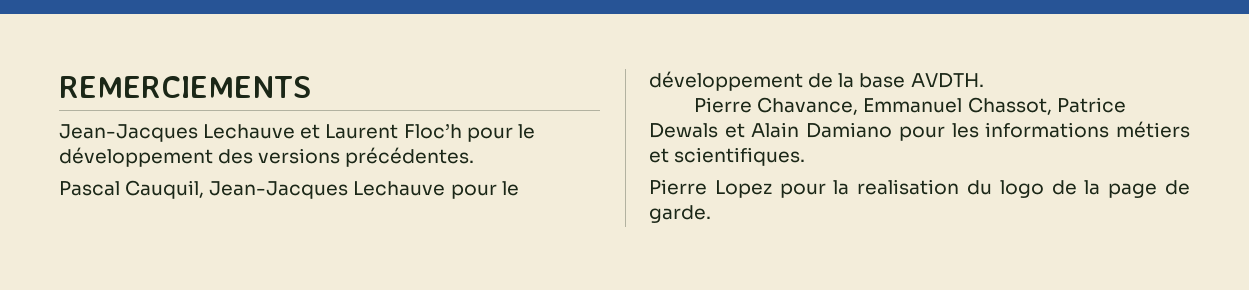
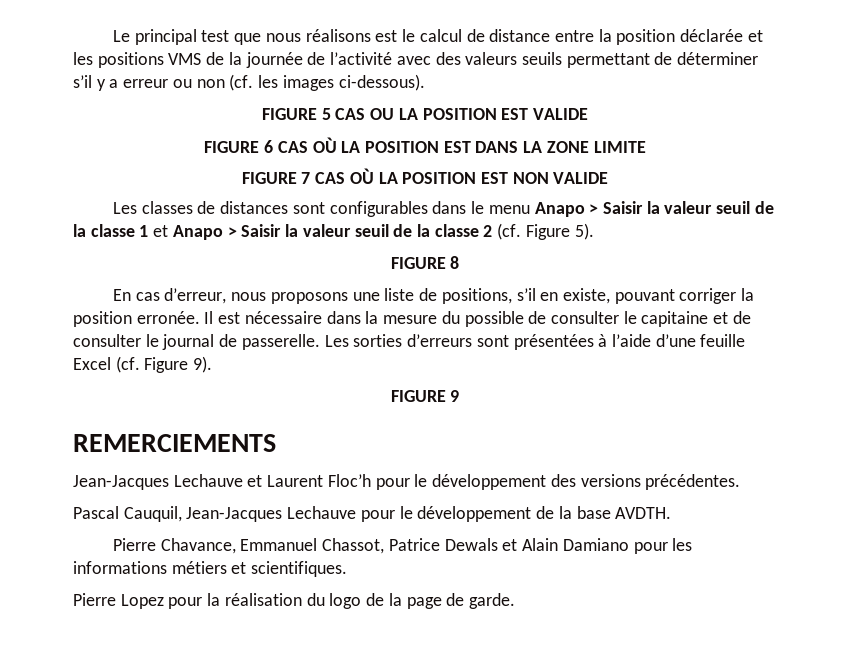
+ Le principal test que nous réalisons est le calcul de distance entre la position déclarée et les positions VMS de la journée de l’activité avec des valeurs seuils permettant de déterminer s’il y a erreur ou non (cf. les images ci-dessous).
+ FIGURE 5 CAS OU LA POSITION EST VALIDE
+ FIGURE 6 CAS OÙ LA POSITION EST DANS LA ZONE LIMITE
+ FIGURE 7 CAS OÙ LA POSITION EST NON VALIDE
+ Les classes de distances sont configurables dans le menu Anapo > Saisir la valeur seuil de la classe 1 et Anapo > Saisir la valeur seuil de la classe 2 (cf. Figure 5).
+ FIGURE 8
+ En cas d’erreur, nous proposons une liste de positions, s’il en existe, pouvant corriger la position erronée. Il est nécessaire dans la mesure du possible de consulter le capitaine et de consulter le journal de passerelle. Les sorties d’erreurs sont présentées à l’aide d’une feuille Excel (cf. Figure 9).
+ FIGURE 9
- Pierre Lopez pour la realisation du logo de la page de garde.
+ Pierre Lopez pour la réalisation du logo de la page de garde.

